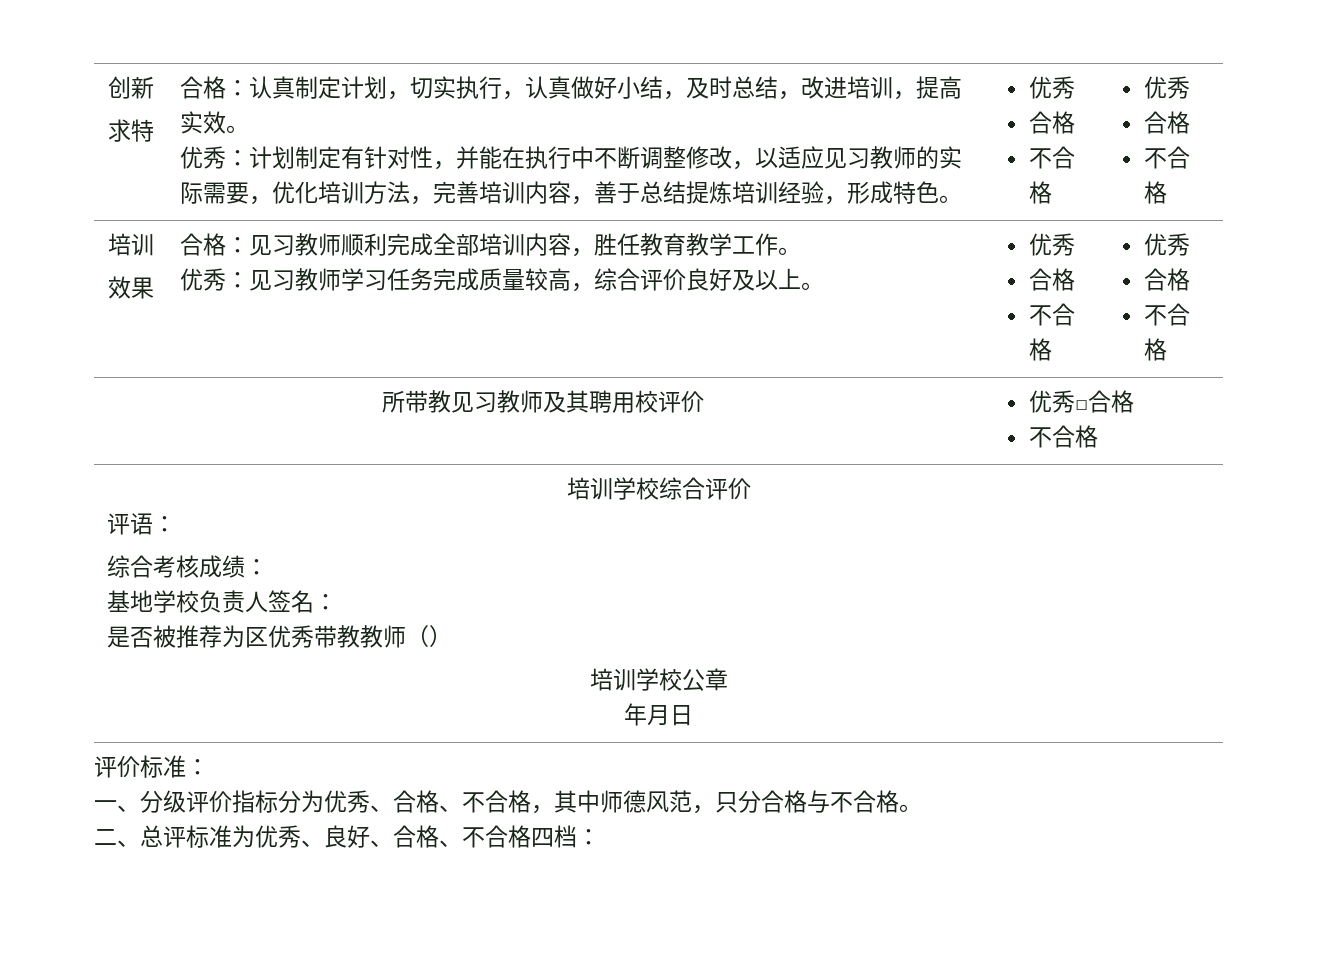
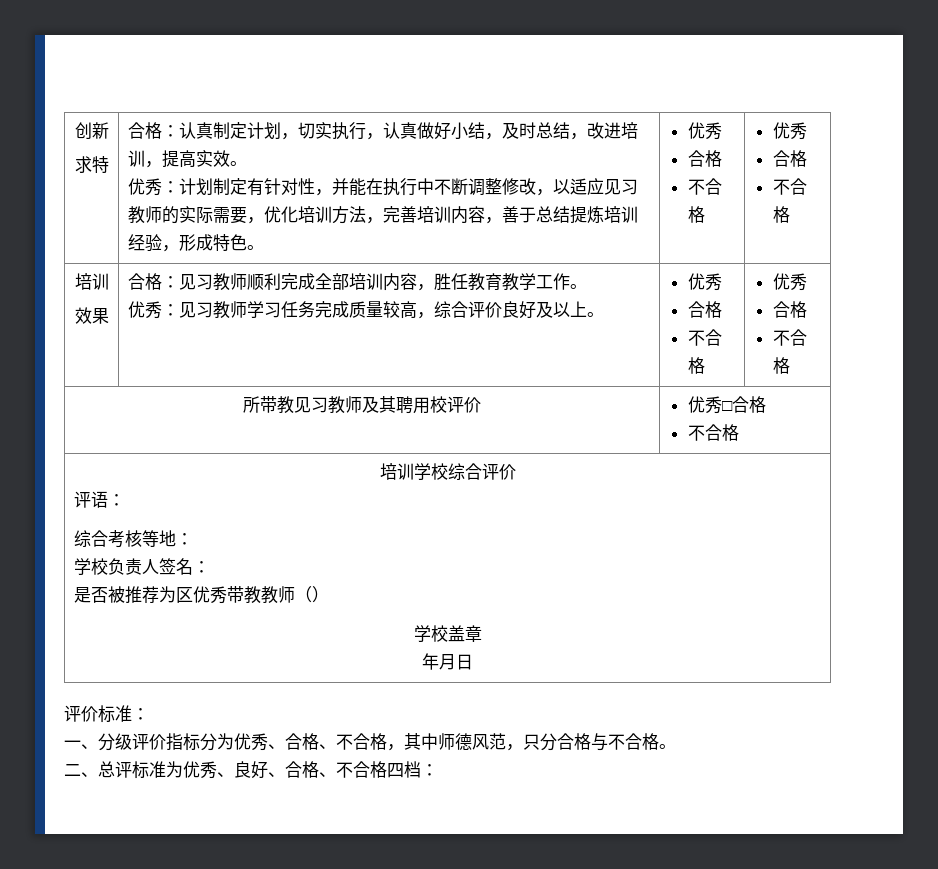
  培训学校综合评价
  评语：
- 综合考核成绩：
- 基地学校负责人签名：
+ 综合考核等地：
+ 学校负责人签名：
  是否被推荐为区优秀带教教师（）
- 培训学校公章
+ 学校盖章

